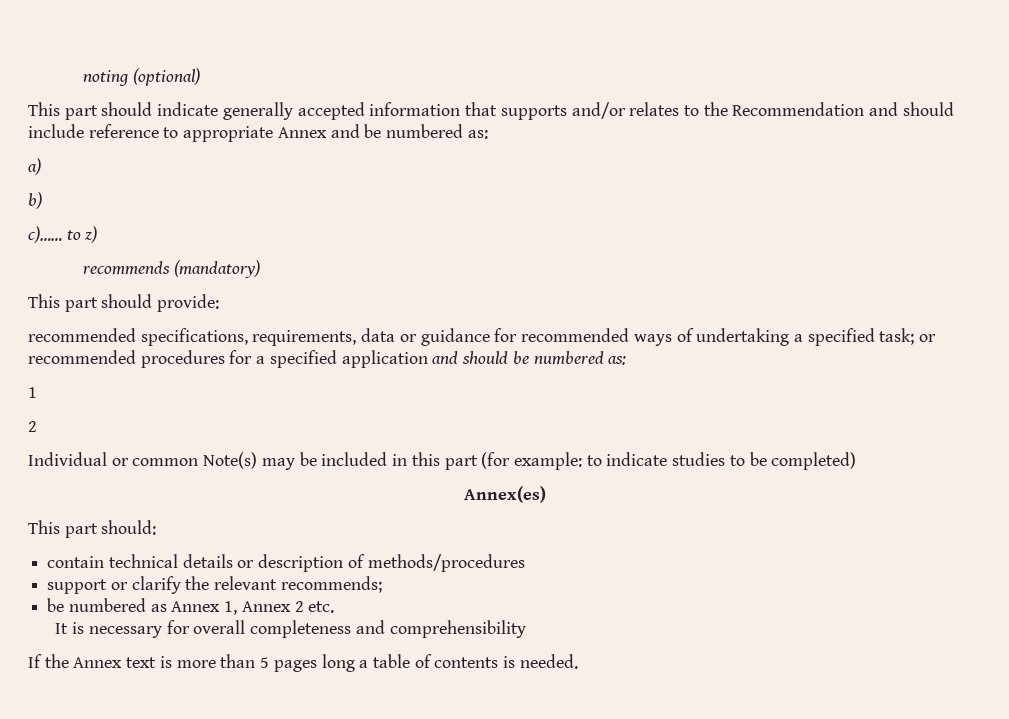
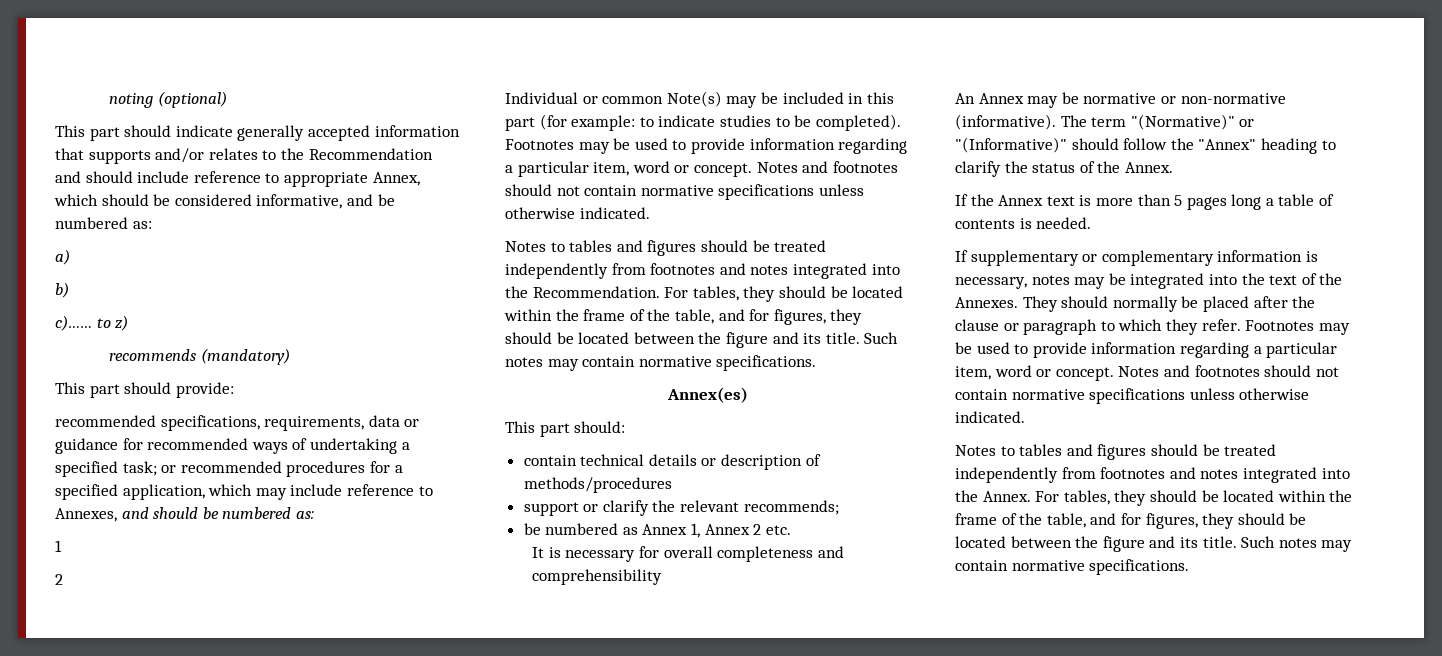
- This part should indicate generally accepted information that supports and/or relates to the Recommendation and should include reference to appropriate Annex and be numbered as:
+ This part should indicate generally accepted information that supports and/or relates to the Recommendation and should include reference to appropriate Annex, which should be considered informative, and be numbered as:
- recommended specifications, requirements, data or guidance for recommended ways of undertaking a specified task; or recommended procedures for a specified application and should be numbered as:
+ recommended specifications, requirements, data or guidance for recommended ways of undertaking a specified task; or recommended procedures for a specified application, which may include reference to Annexes, and should be numbered as:
- Individual or common Note(s) may be included in this part (for example: to indicate studies to be completed)
+ Individual or common Note(s) may be included in this part (for example: to indicate studies to be completed). Footnotes may be used to provide information regarding a particular item, word or concept. Notes and footnotes should not contain normative specifications unless otherwise indicated.
+ Notes to tables and figures should be treated independently from footnotes and notes integrated into the Recommendation. For tables, they should be located within the frame of the table, and for figures, they should be located between the figure and its title. Such notes may contain normative specifications.
+ An Annex may be normative or non-normative (informative). The term "(Normative)" or "(Informative)" should follow the "Annex" heading to clarify the status of the Annex.
+ If supplementary or complementary information is necessary, notes may be integrated into the text of the Annexes. They should normally be placed after the clause or paragraph to which they refer. Footnotes may be used to provide information regarding a particular item, word or concept. Notes and footnotes should not contain normative specifications unless otherwise indicated.
+ Notes to tables and figures should be treated independently from footnotes and notes integrated into the Annex. For tables, they should be located within the frame of the table, and for figures, they should be located between the figure and its title. Such notes may contain normative specifications.

